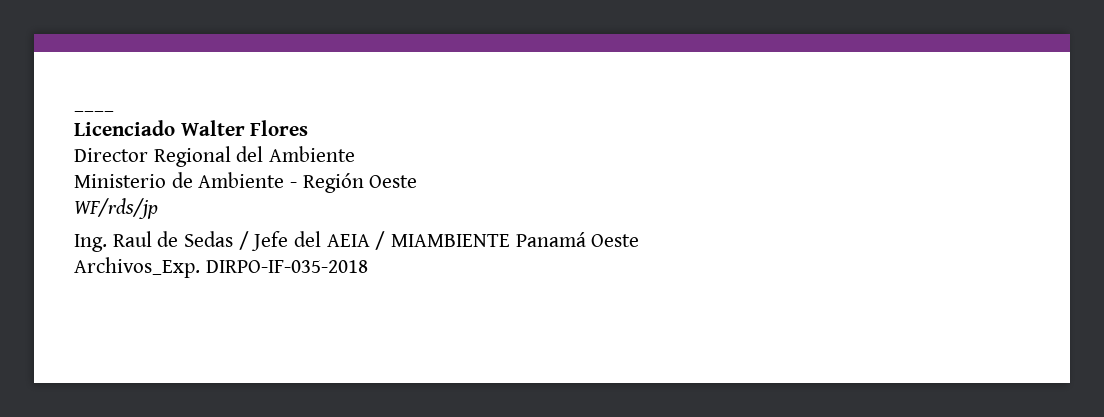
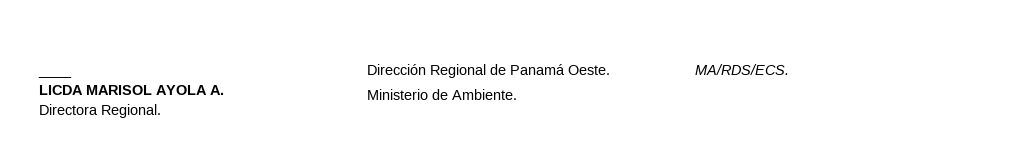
- Licenciado Walter Flores
- Director Regional del Ambiente
- Ministerio de Ambiente - Región Oeste
- WF/rds/jp
- Ing. Raul de Sedas / Jefe del AEIA / MIAMBIENTE Panamá Oeste
- Archivos_Exp. DIRPO-IF-035-2018
+ LICDA MARISOL AYOLA A.
+ Directora Regional.
+ Dirección Regional de Panamá Oeste.
+ Ministerio de Ambiente.
+ MA/RDS/ECS.

